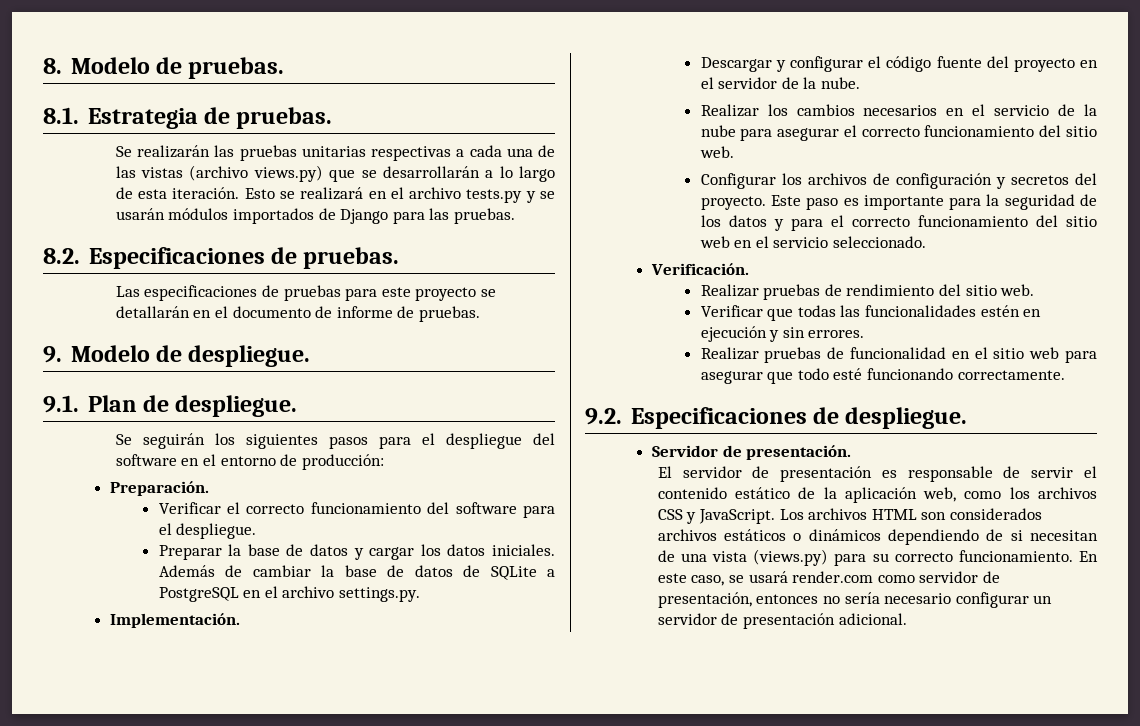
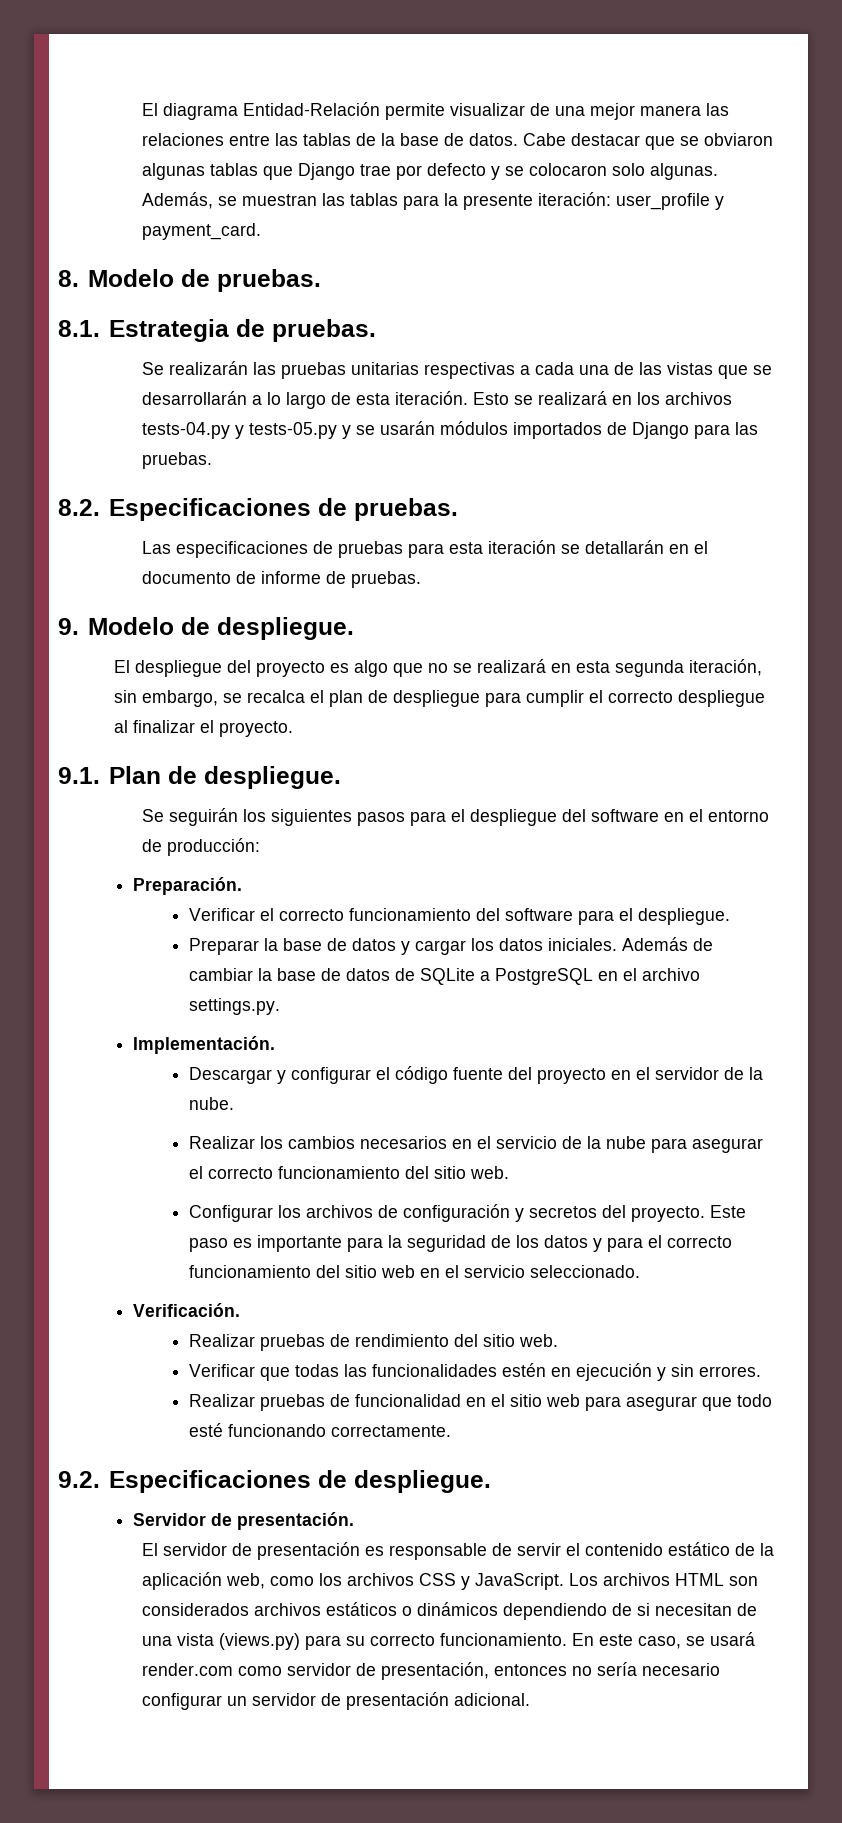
+ El diagrama Entidad-Relación permite visualizar de una mejor manera las relaciones entre las tablas de la base de datos. Cabe destacar que se obviaron algunas tablas que Django trae por defecto y se colocaron solo algunas. Además, se muestran las tablas para la presente iteración: user_profile y payment_card.
- Se realizarán las pruebas unitarias respectivas a cada una de las vistas (archivo views.py) que se desarrollarán a lo largo de esta iteración.
+ Se realizarán las pruebas unitarias respectivas a cada una de las vistas que se desarrollarán a lo largo de esta iteración.
- Esto se realizará en el archivo tests.py y se usarán módulos importados de Django para las pruebas.
+ Esto se realizará en los archivos tests-04.py y tests-05.py y se usarán módulos importados de Django para las pruebas.
- Las especificaciones de pruebas para este proyecto se detallarán en el documento de informe de pruebas.
+ Las especificaciones de pruebas para esta iteración se detallarán en el documento de informe de pruebas.
+ El despliegue del proyecto es algo que no se realizará en esta segunda iteración, sin embargo, se recalca el plan de despliegue para cumplir el correcto despliegue al finalizar el proyecto.

